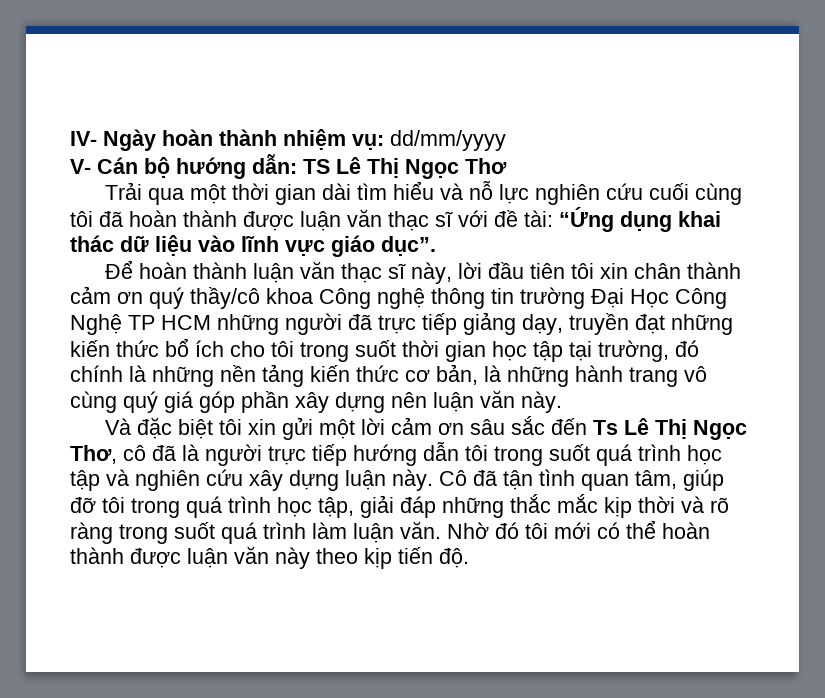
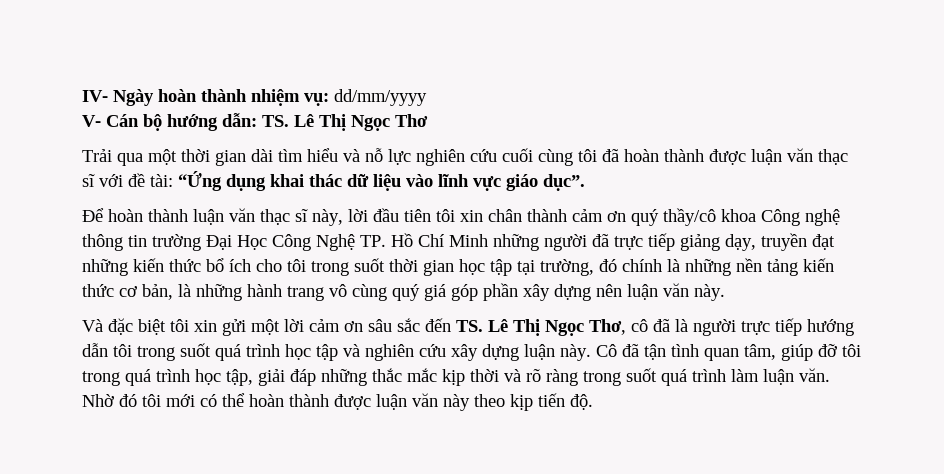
- V- Cán bộ hướng dẫn: TS Lê Thị Ngọc Thơ
+ V- Cán bộ hướng dẫn: TS. Lê Thị Ngọc Thơ
- Để hoàn thành luận văn thạc sĩ này, lời đầu tiên tôi xin chân thành cảm ơn quý thầy/cô khoa Công nghệ thông tin trường Đại Học Công Nghệ TP HCM những người đã trực tiếp giảng dạy, truyền đạt những kiến thức bổ ích cho tôi trong suốt thời gian học tập tại trường, đó chính là những nền tảng kiến thức cơ bản, là những hành trang vô cùng quý giá góp phần xây dựng nên luận văn này.
+ Để hoàn thành luận văn thạc sĩ này, lời đầu tiên tôi xin chân thành cảm ơn quý thầy/cô khoa Công nghệ thông tin trường Đại Học Công Nghệ TP. Hồ Chí Minh những người đã trực tiếp giảng dạy, truyền đạt những kiến thức bổ ích cho tôi trong suốt thời gian học tập tại trường, đó chính là những nền tảng kiến thức cơ bản, là những hành trang vô cùng quý giá góp phần xây dựng nên luận văn này.
- Và đặc biệt tôi xin gửi một lời cảm ơn sâu sắc đến Ts Lê Thị Ngọc Thơ, cô đã là người trực tiếp hướng dẫn tôi trong suốt quá trình học tập và nghiên cứu xây dựng luận này.
+ Và đặc biệt tôi xin gửi một lời cảm ơn sâu sắc đến TS. Lê Thị Ngọc Thơ, cô đã là người trực tiếp hướng dẫn tôi trong suốt quá trình học tập và nghiên cứu xây dựng luận này.

